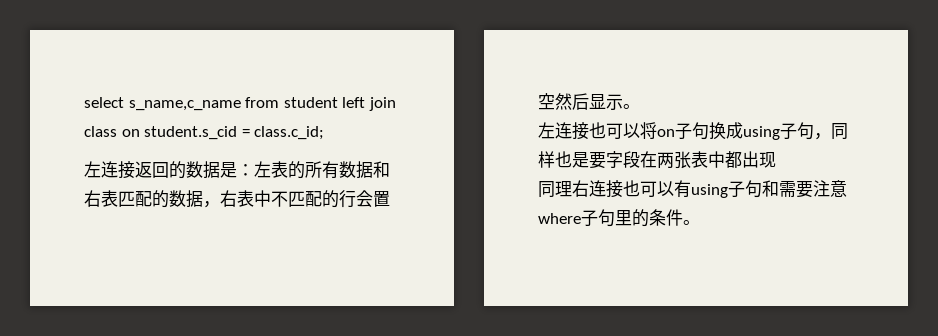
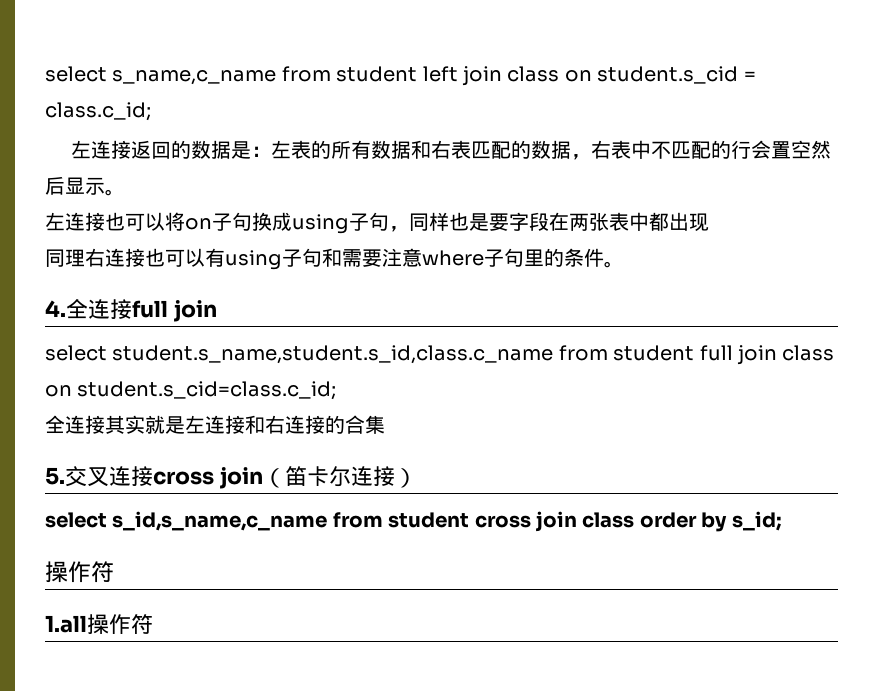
+ 4.全连接full join
+ select student.s_name,student.s_id,class.c_name from student full join class on student.s_cid=class.c_id;
+ 全连接其实就是左连接和右连接的合集
+ 5.交叉连接cross join（笛卡尔连接）
+ select s_id,s_name,c_name from student cross join class order by s_id;
+ 操作符
+ 1.all操作符

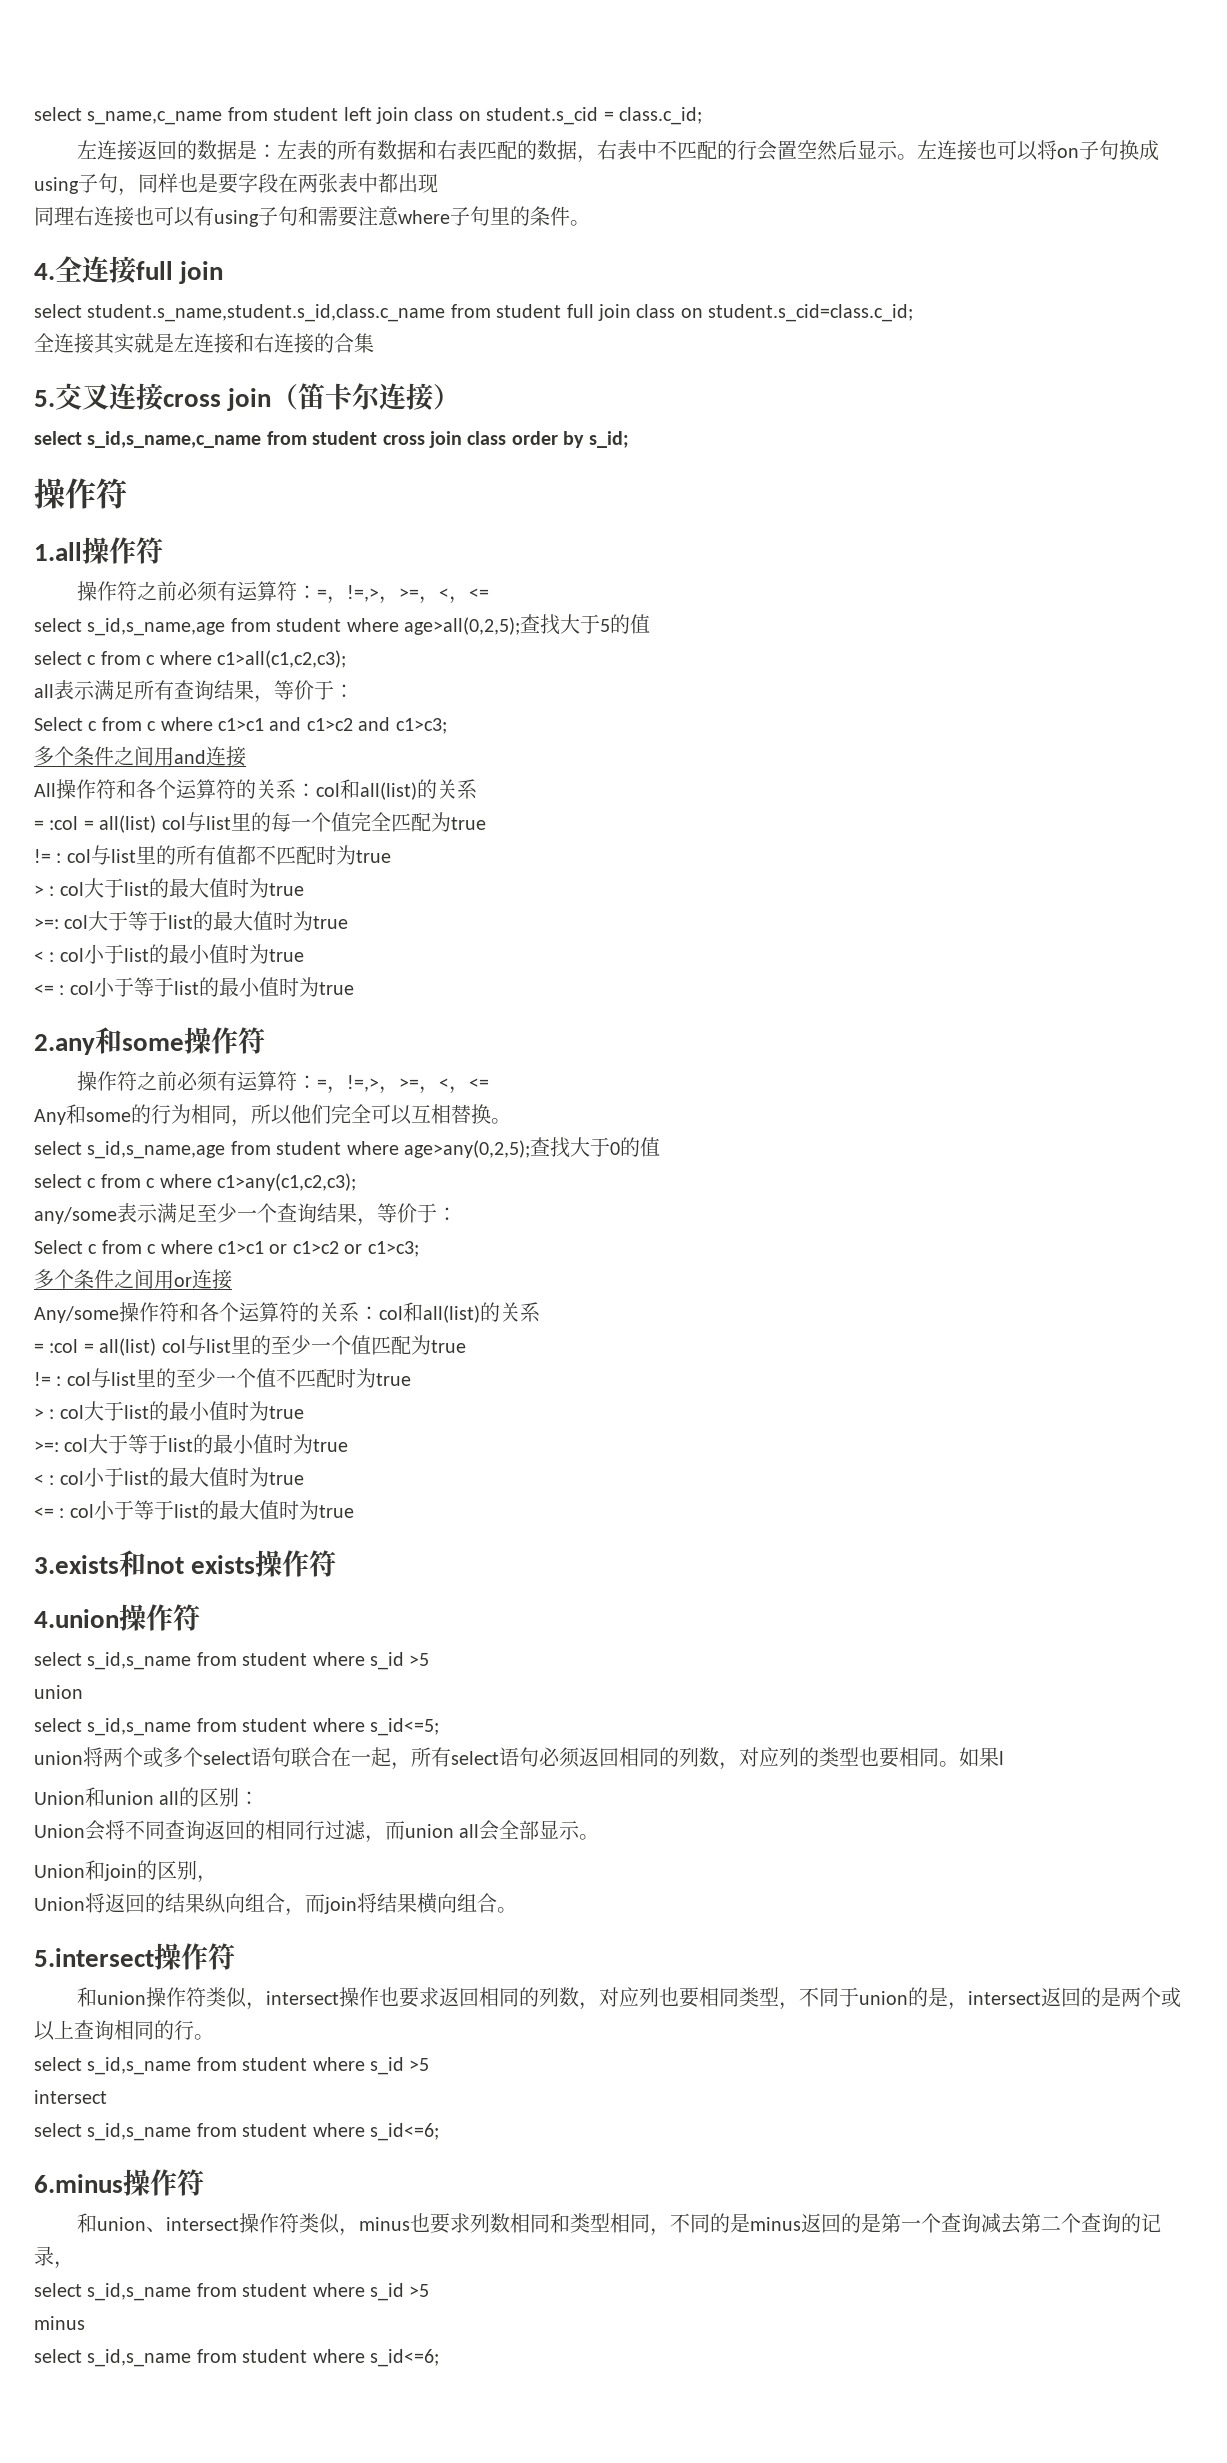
- 左连接返回的数据是：左表的所有数据和右表匹配的数据，右表中不匹配的行会置空然后显示。
- 左连接也可以将on子句换成using子句，同样也是要字段在两张表中都出现
+ 左连接返回的数据是：左表的所有数据和右表匹配的数据，右表中不匹配的行会置空然后显示。左连接也可以将on子句换成using子句，同样也是要字段在两张表中都出现
  1.all操作符
+ 操作符之前必须有运算符：=，!=,>，>=，<，<=
+ select s_id,s_name,age from student where age>all(0,2,5);查找大于5的值
+ select c from c where c1>all(c1,c2,c3);
+ all表示满足所有查询结果，等价于：
+ Select c from c where c1>c1 and c1>c2 and c1>c3;
+ 多个条件之间用and连接
+ All操作符和各个运算符的关系：col和all(list)的关系
+ = :col = all(list) col与list里的每一个值完全匹配为true
+ != : col与list里的所有值都不匹配时为true
+ > : col大于list的最大值时为true
+ >=: col大于等于list的最大值时为true
+ < : col小于list的最小值时为true
+ <= : col小于等于list的最小值时为true
+ 2.any和some操作符
+ 操作符之前必须有运算符：=，!=,>，>=，<，<=
+ Any和some的行为相同，所以他们完全可以互相替换。
+ select s_id,s_name,age from student where age>any(0,2,5);查找大于0的值
+ select c from c where c1>any(c1,c2,c3);
+ any/some表示满足至少一个查询结果，等价于：
+ Select c from c where c1>c1 or c1>c2 or c1>c3;
+ 多个条件之间用or连接
+ Any/some操作符和各个运算符的关系：col和all(list)的关系
+ = :col = all(list) col与list里的至少一个值匹配为true
+ != : col与list里的至少一个值不匹配时为true
+ > : col大于list的最小值时为true
+ >=: col大于等于list的最小值时为true
+ < : col小于list的最大值时为true
+ <= : col小于等于list的最大值时为true
+ 3.exists和not exists操作符
+ 4.union操作符
+ select s_id,s_name from student where s_id >5
+ union
+ select s_id,s_name from student where s_id<=5;
+ union将两个或多个select语句联合在一起，所有select语句必须返回相同的列数，对应列的类型也要相同。如果l
+ Union和union all的区别：
+ Union会将不同查询返回的相同行过滤，而union all会全部显示。
+ Union和join的区别，
+ Union将返回的结果纵向组合，而join将结果横向组合。
+ 5.intersect操作符
+ 和union操作符类似，intersect操作也要求返回相同的列数，对应列也要相同类型，不同于union的是，intersect返回的是两个或以上查询相同的行。
+ select s_id,s_name from student where s_id >5
+ intersect
+ select s_id,s_name from student where s_id<=6;
+ 6.minus操作符
+ 和union、intersect操作符类似，minus也要求列数相同和类型相同，不同的是minus返回的是第一个查询减去第二个查询的记录，
+ select s_id,s_name from student where s_id >5
+ minus
+ select s_id,s_name from student where s_id<=6;

